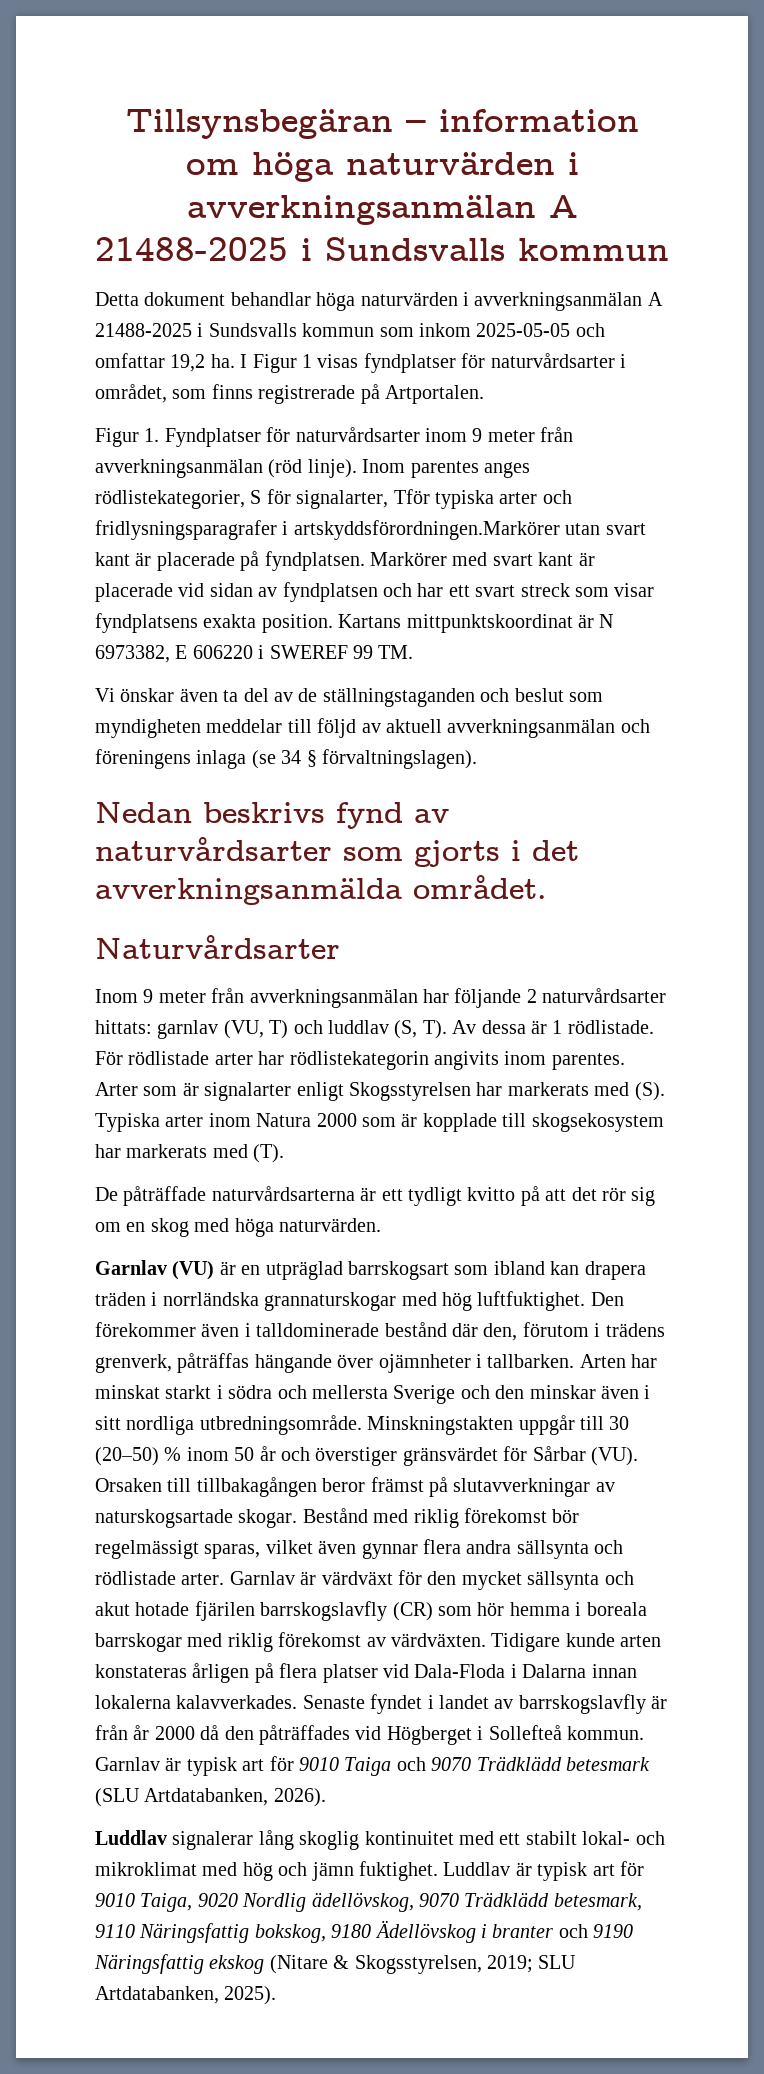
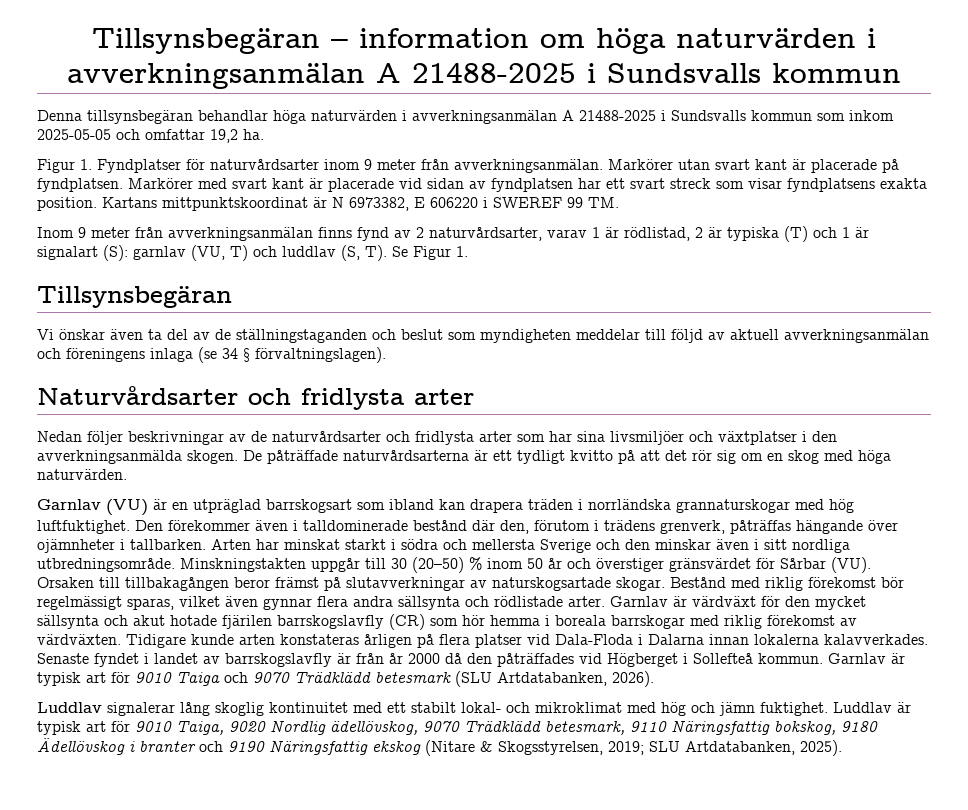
- Detta dokument behandlar höga naturvärden i avverkningsanmälan A 21488-2025 i Sundsvalls kommun som inkom 2025-05-05 och omfattar 19,2 ha. I Figur 1 visas fyndplatser för naturvårdsarter i området, som finns registrerade på Artportalen.
+ Denna tillsynsbegäran behandlar höga naturvärden i avverkningsanmälan A 21488-2025 i Sundsvalls kommun som inkom 2025-05-05 och omfattar 19,2 ha.
- Figur 1. Fyndplatser för naturvårdsarter inom 9 meter från avverkningsanmälan (röd linje). Inom parentes anges rödlistekategorier, S för signalarter, Tför typiska arter och fridlysningsparagrafer i artskyddsförordningen.Markörer utan svart kant är placerade på fyndplatsen.
+ Figur 1. Fyndplatser för naturvårdsarter inom 9 meter från avverkningsanmälan. Markörer utan svart kant är placerade på fyndplatsen.
- Markörer med svart kant är placerade vid sidan av fyndplatsen och har ett svart streck som visar fyndplatsens exakta position.
+ Markörer med svart kant är placerade vid sidan av fyndplatsen har ett svart streck som visar fyndplatsens exakta position.
+ Inom 9 meter från avverkningsanmälan finns fynd av 2 naturvårdsarter, varav 1 är rödlistad, 2 är typiska (T) och 1 är signalart (S): garnlav (VU, T) och luddlav (S, T). Se Figur 1.
+ Tillsynsbegäran
- Nedan beskrivs fynd av naturvårdsarter som gjorts i det avverkningsanmälda området.
- Naturvårdsarter
- Inom 9 meter från avverkningsanmälan har följande 2 naturvårdsarter hittats: garnlav (VU, T) och luddlav (S, T). Av dessa är 1 rödlistade. För rödlistade arter har rödlistekategorin angivits inom parentes. Arter som är signalarter enligt Skogsstyrelsen har markerats med (S). Typiska arter inom Natura 2000 som är kopplade till skogsekosystem har markerats med (T).
- De påträffade naturvårdsarterna är ett tydligt kvitto på att det rör sig om en skog med höga naturvärden.
+ Naturvårdsarter och fridlysta arter
+ Nedan följer beskrivningar av de naturvårdsarter och fridlysta arter som har sina livsmiljöer och växtplatser i den avverkningsanmälda skogen. De påträffade naturvårdsarterna är ett tydligt kvitto på att det rör sig om en skog med höga naturvärden.

